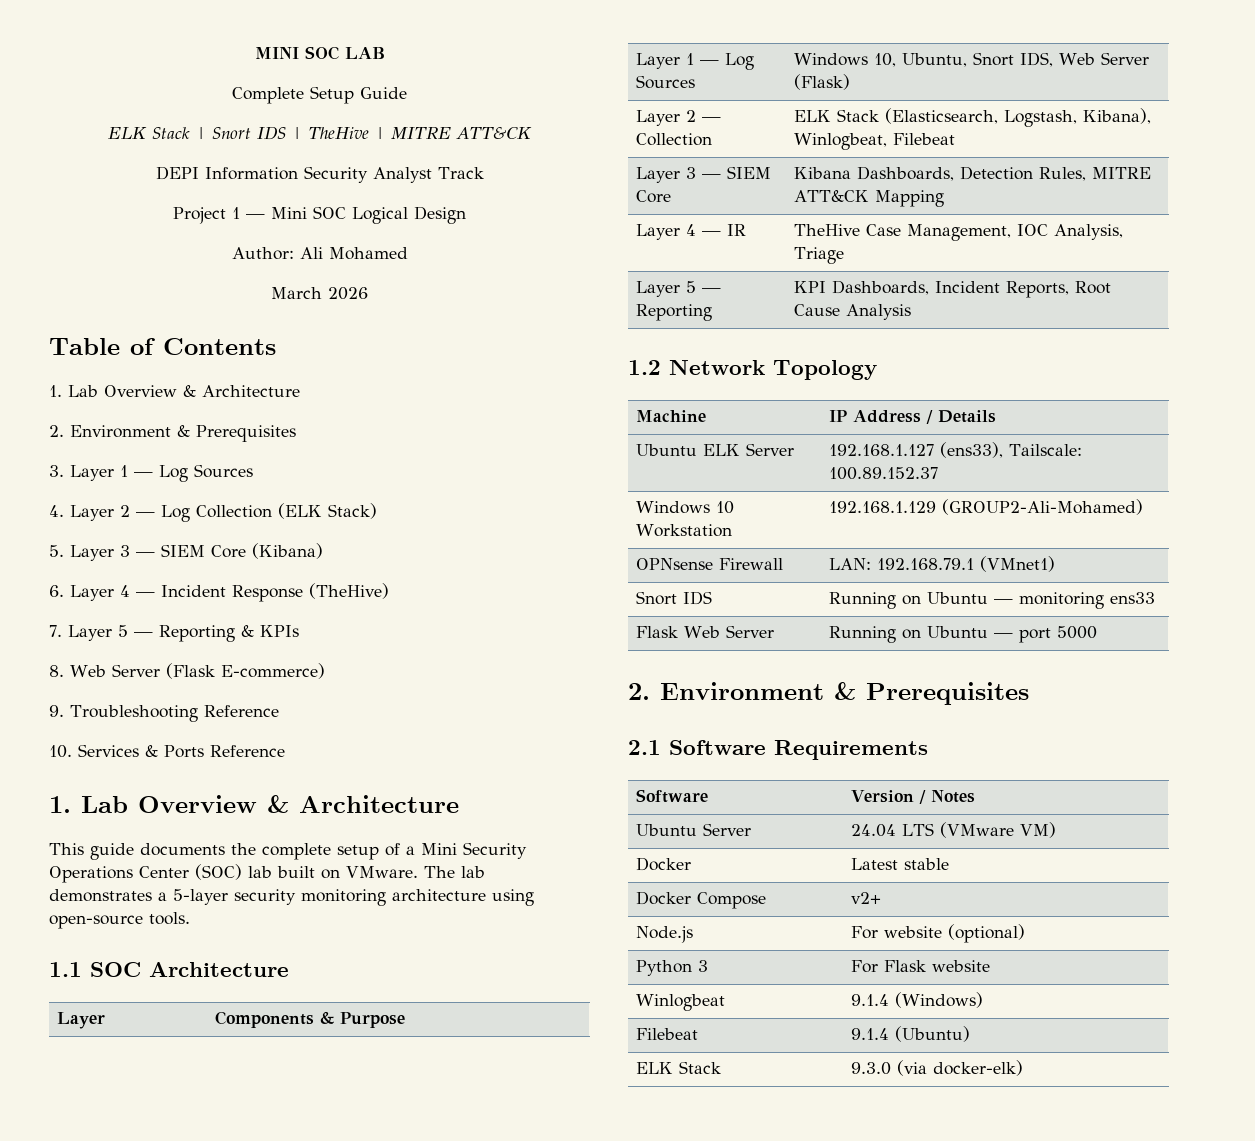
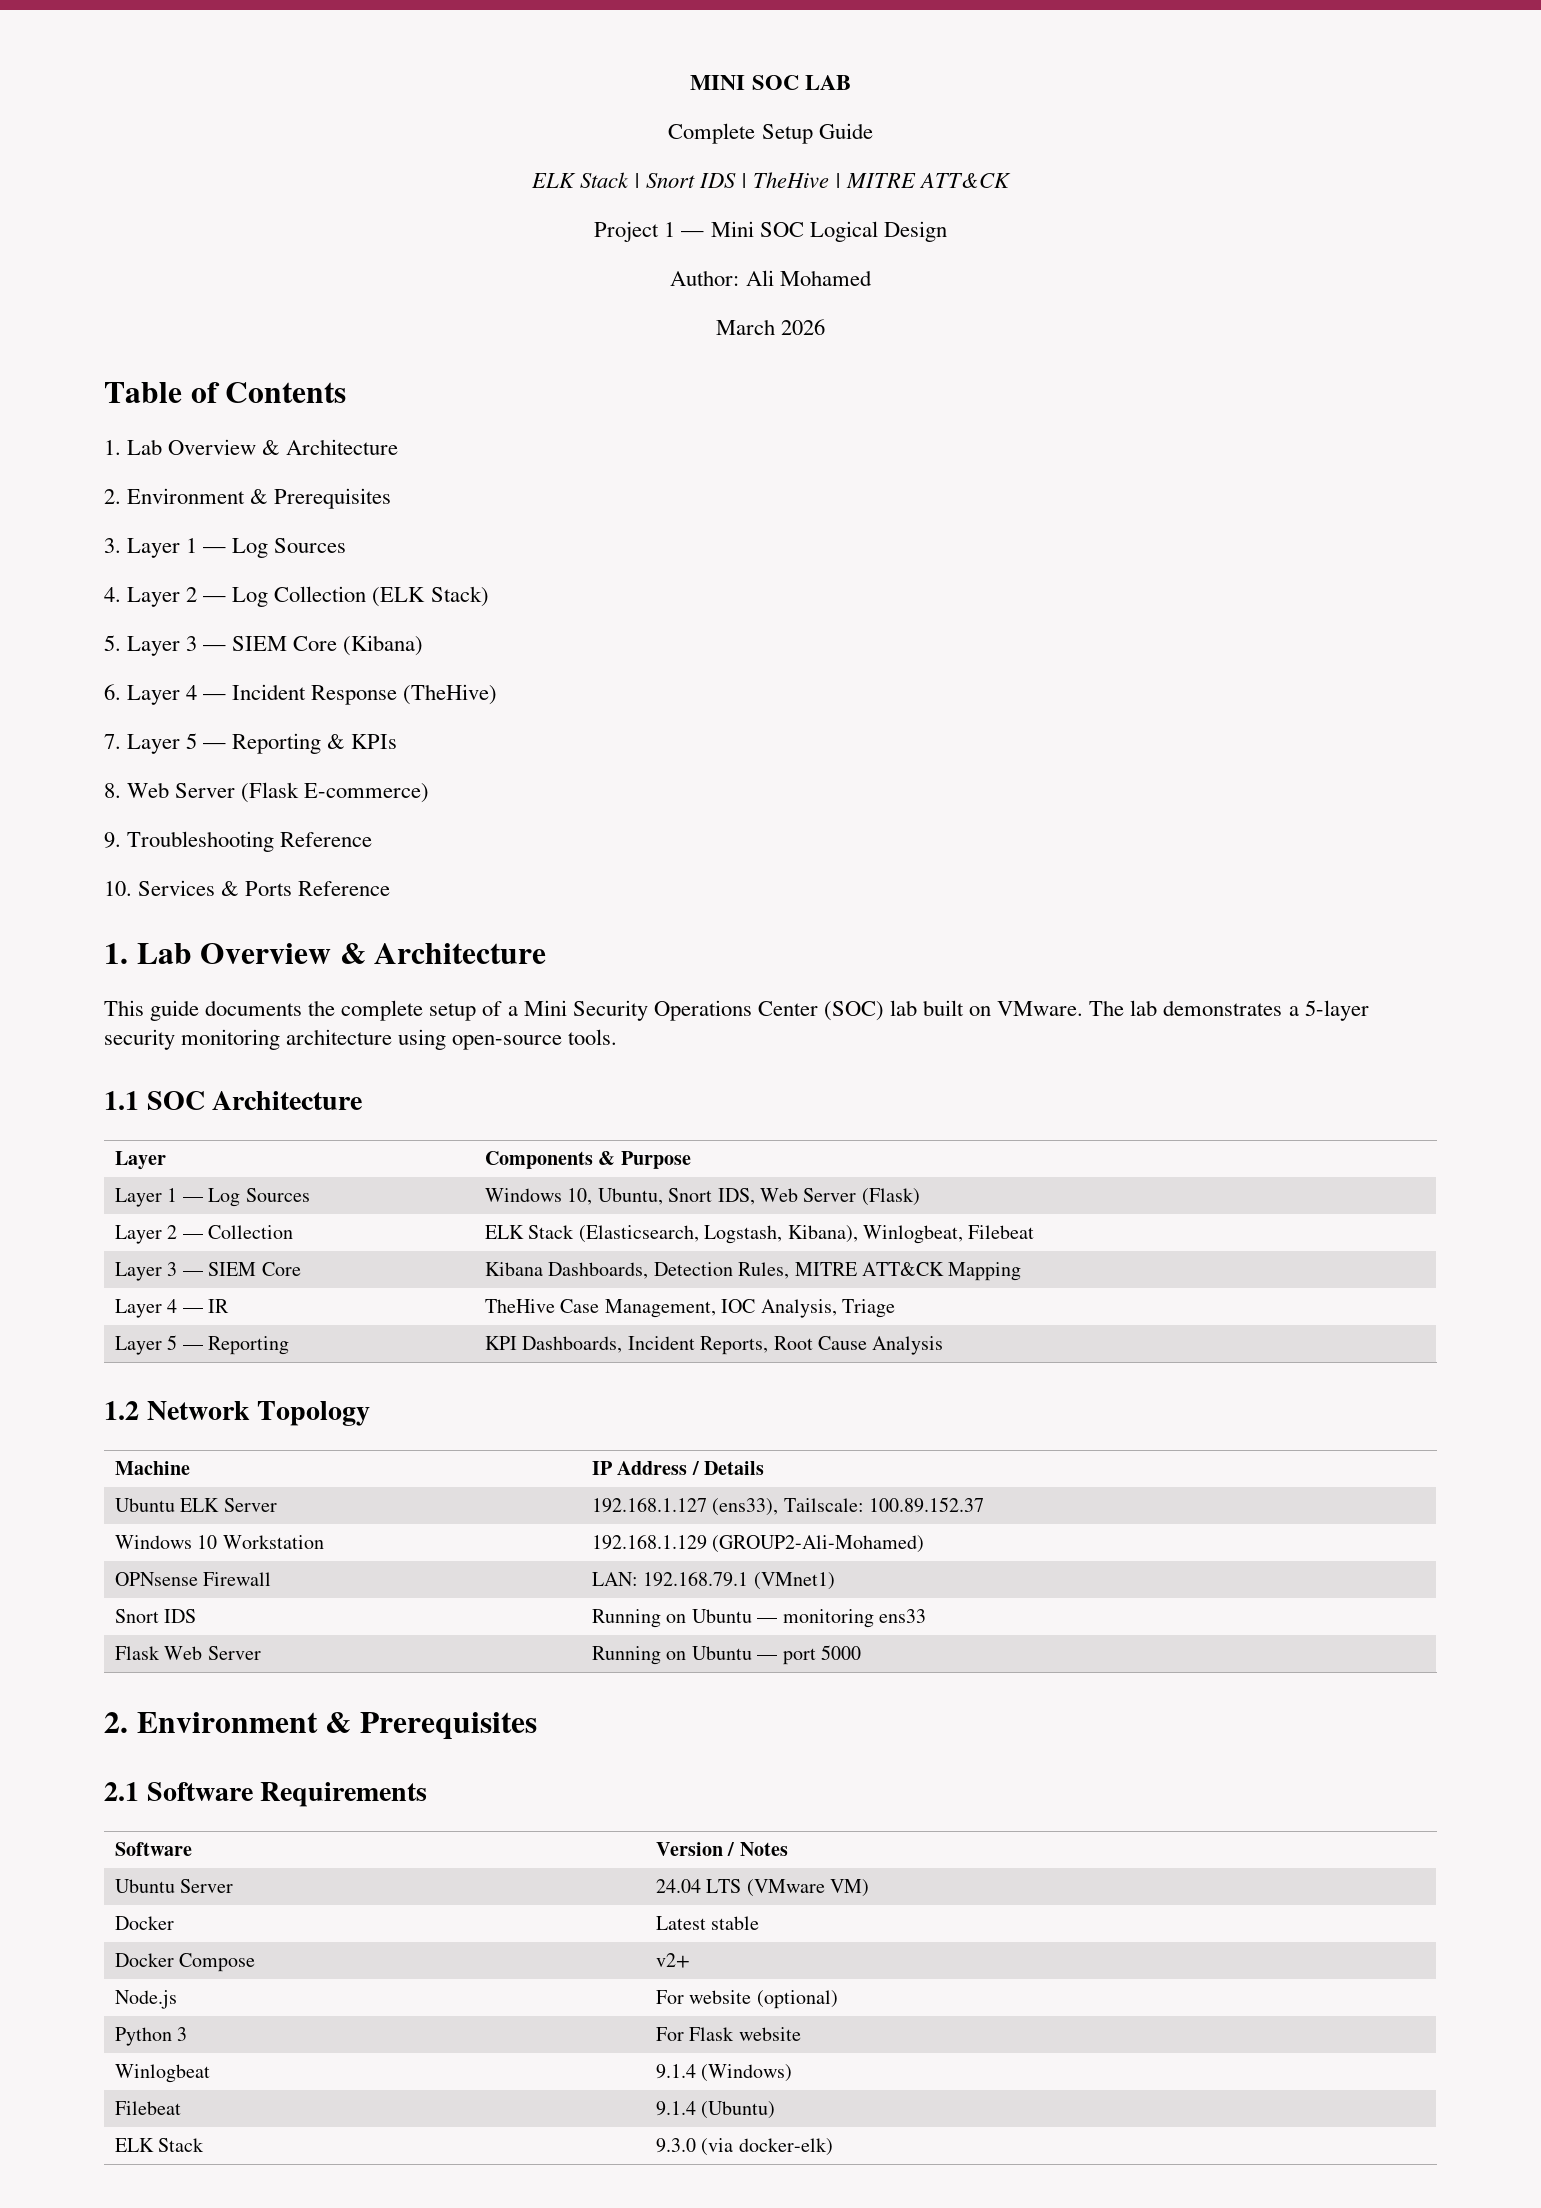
- DEPI Information Security Analyst Track

